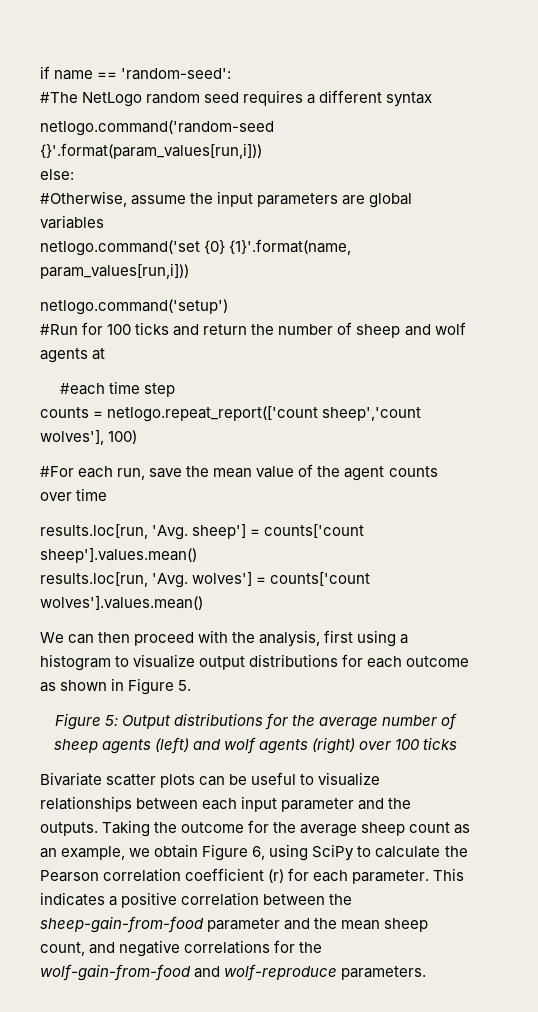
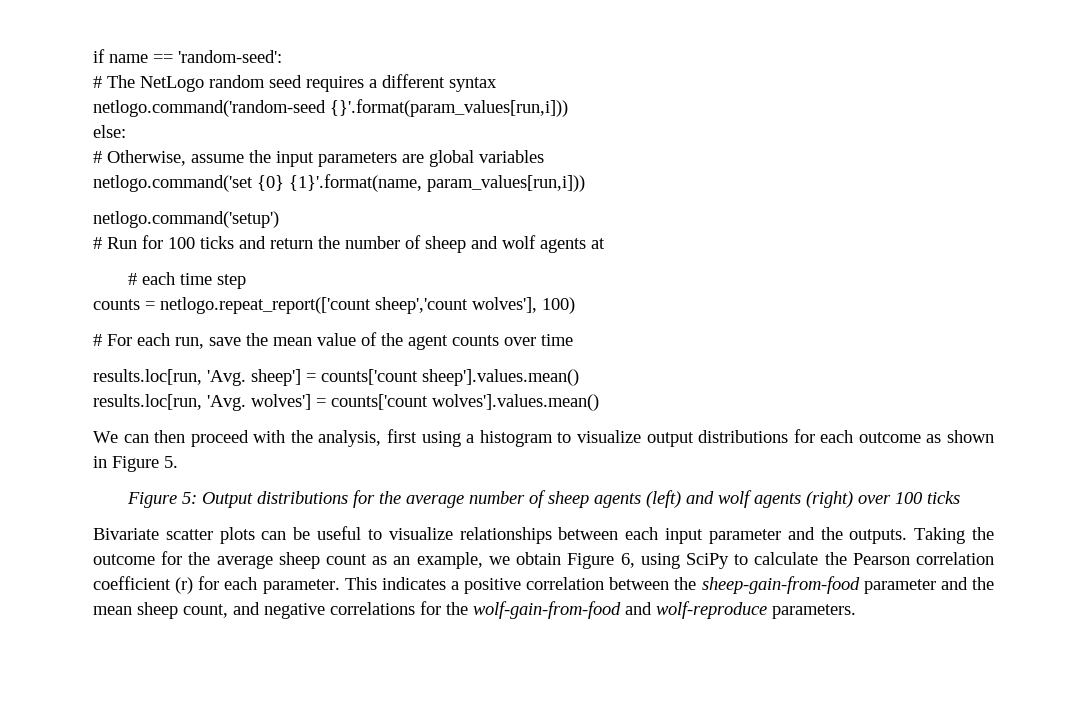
- #The NetLogo random seed requires a different syntax
+ # The NetLogo random seed requires a different syntax
- #Otherwise, assume the input parameters are global variables
+ # Otherwise, assume the input parameters are global variables
- #Run for 100 ticks and return the number of sheep and wolf agents at
+ # Run for 100 ticks and return the number of sheep and wolf agents at
- #each time step
+ # each time step
- #For each run, save the mean value of the agent counts over time
+ # For each run, save the mean value of the agent counts over time

